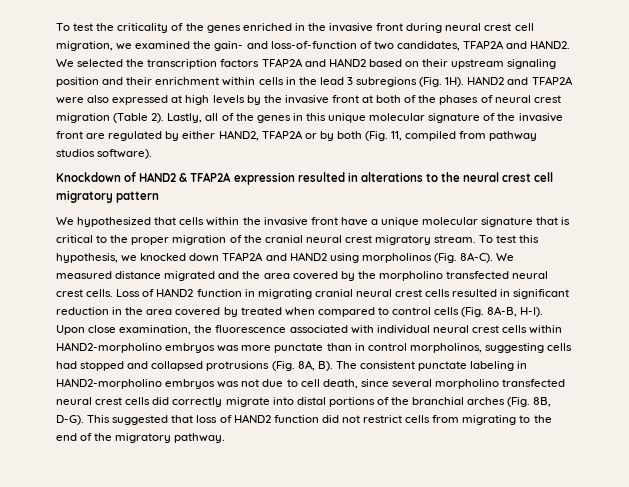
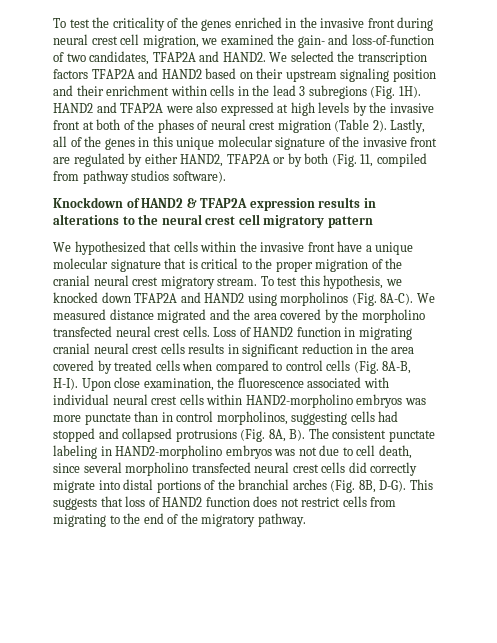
- Knockdown of HAND2 & TFAP2A expression resulted in alterations to the neural crest cell migratory pattern
+ Knockdown of HAND2 & TFAP2A expression results in alterations to the neural crest cell migratory pattern
- Loss of HAND2 function in migrating cranial neural crest cells resulted in significant reduction in the area covered by treated when compared to control cells (Fig. 8A-B, H-I).
+ Loss of HAND2 function in migrating cranial neural crest cells results in significant reduction in the area covered by treated cells when compared to control cells (Fig. 8A-B, H-I).
- This suggested that loss of HAND2 function did not restrict cells from migrating to the end of the migratory pathway.
+ This suggests that loss of HAND2 function does not restrict cells from migrating to the end of the migratory pathway.

